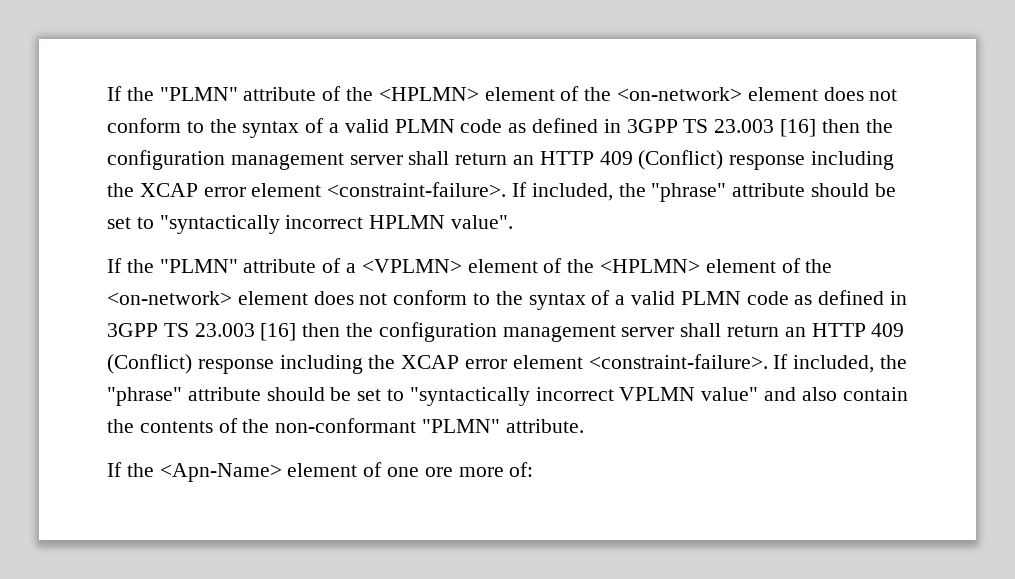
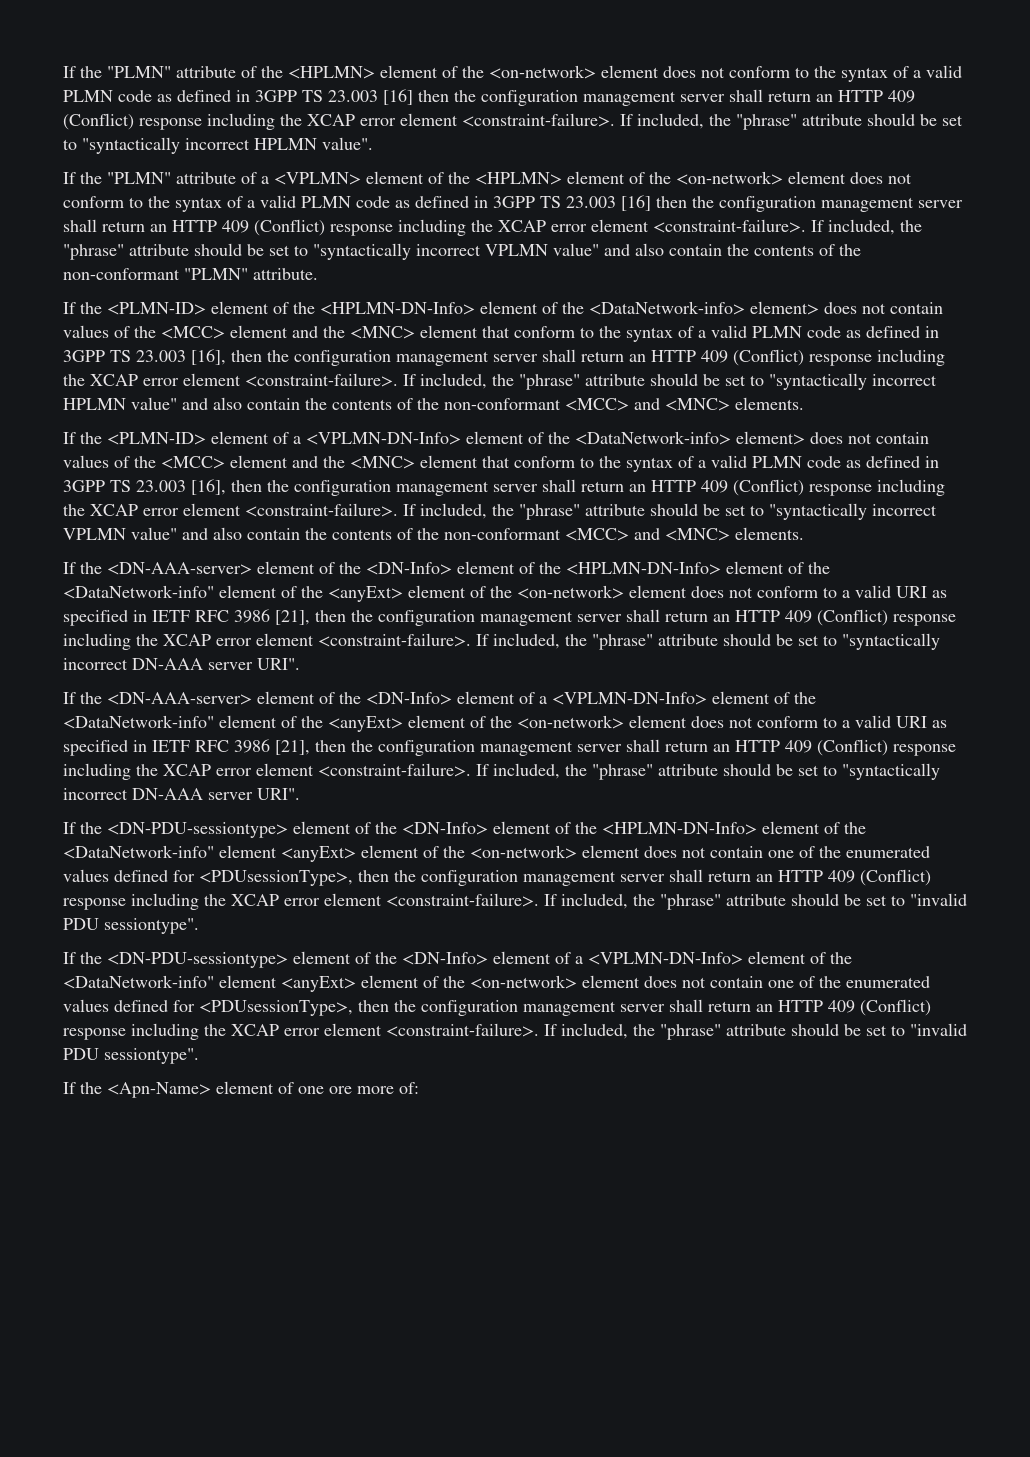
+ If the <PLMN-ID> element of the <HPLMN-DN-Info> element of the <DataNetwork-info> element> does not contain values of the <MCC> element and the <MNC> element that conform to the syntax of a valid PLMN code as defined in 3GPP TS 23.003 [16], then the configuration management server shall return an HTTP 409 (Conflict) response including the XCAP error element <constraint-failure>. If included, the "phrase" attribute should be set to "syntactically incorrect HPLMN value" and also contain the contents of the non-conformant <MCC> and <MNC> elements.
+ If the <PLMN-ID> element of a <VPLMN-DN-Info> element of the <DataNetwork-info> element> does not contain values of the <MCC> element and the <MNC> element that conform to the syntax of a valid PLMN code as defined in 3GPP TS 23.003 [16], then the configuration management server shall return an HTTP 409 (Conflict) response including the XCAP error element <constraint-failure>. If included, the "phrase" attribute should be set to "syntactically incorrect VPLMN value" and also contain the contents of the non-conformant <MCC> and <MNC> elements.
+ If the <DN-AAA-server> element of the <DN-Info> element of the <HPLMN-DN-Info> element of the <DataNetwork-info" element of the <anyExt> element of the <on-network> element does not conform to a valid URI as specified in IETF RFC 3986 [21], then the configuration management server shall return an HTTP 409 (Conflict) response including the XCAP error element <constraint-failure>. If included, the "phrase" attribute should be set to "syntactically incorrect DN-AAA server URI".
+ If the <DN-AAA-server> element of the <DN-Info> element of a <VPLMN-DN-Info> element of the <DataNetwork-info" element of the <anyExt> element of the <on-network> element does not conform to a valid URI as specified in IETF RFC 3986 [21], then the configuration management server shall return an HTTP 409 (Conflict) response including the XCAP error element <constraint-failure>. If included, the "phrase" attribute should be set to "syntactically incorrect DN-AAA server URI".
+ If the <DN-PDU-sessiontype> element of the <DN-Info> element of the <HPLMN-DN-Info> element of the <DataNetwork-info" element <anyExt> element of the <on-network> element does not contain one of the enumerated values defined for <PDUsessionType>, then the configuration management server shall return an HTTP 409 (Conflict) response including the XCAP error element <constraint-failure>. If included, the "phrase" attribute should be set to "invalid PDU sessiontype".
+ If the <DN-PDU-sessiontype> element of the <DN-Info> element of a <VPLMN-DN-Info> element of the <DataNetwork-info" element <anyExt> element of the <on-network> element does not contain one of the enumerated values defined for <PDUsessionType>, then the configuration management server shall return an HTTP 409 (Conflict) response including the XCAP error element <constraint-failure>. If included, the "phrase" attribute should be set to "invalid PDU sessiontype".

